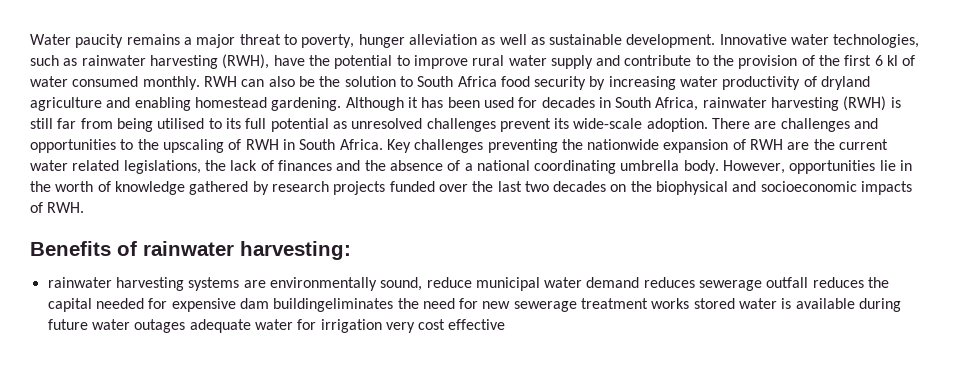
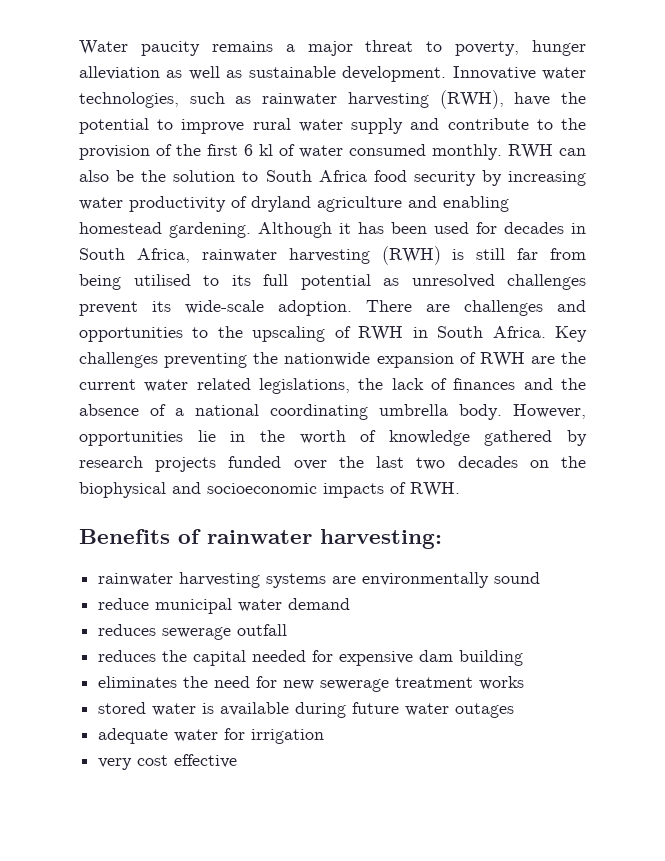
- rainwater harvesting systems are environmentally sound, reduce municipal water demand reduces sewerage outfall reduces the capital needed for expensive dam buildingeliminates the need for new sewerage treatment works stored water is available during future water outages adequate water for irrigation very cost effective
+ rainwater harvesting systems are environmentally sound
+ reduce municipal water demand
+ reduces sewerage outfall
+ reduces the capital needed for expensive dam building
+ eliminates the need for new sewerage treatment works
+ stored water is available during future water outages
+ adequate water for irrigation
+ very cost effective

